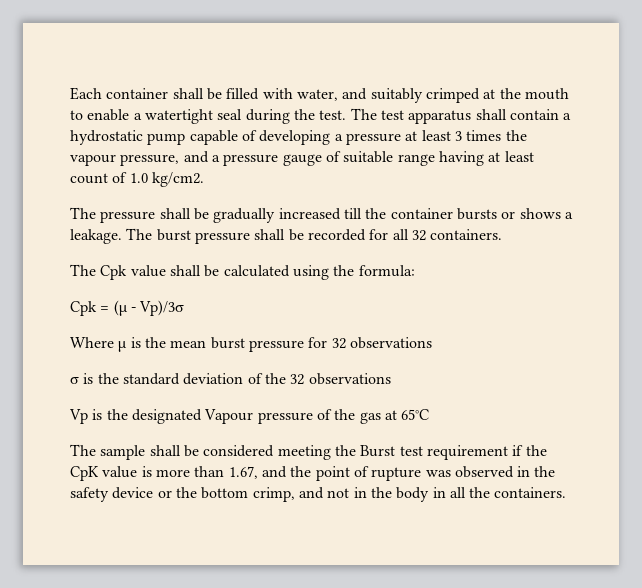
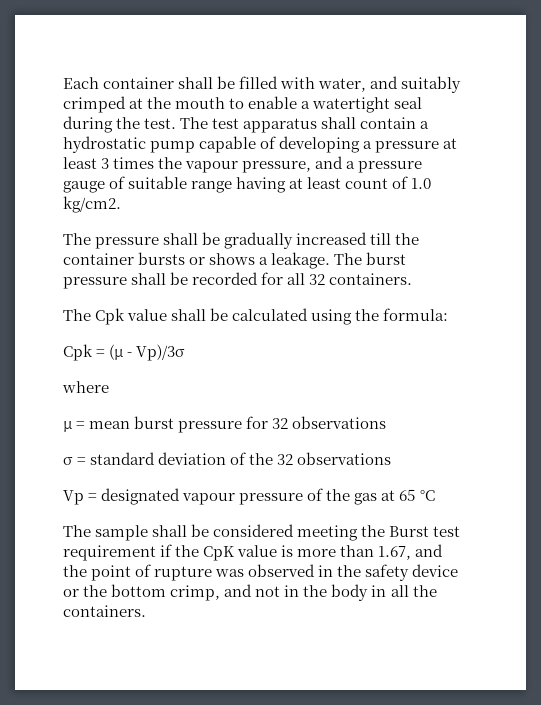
- Where µ is the mean burst pressure for 32 observations
+ where
+ µ = mean burst pressure for 32 observations
- σ is the standard deviation of the 32 observations
+ σ = standard deviation of the 32 observations
- Vp is the designated Vapour pressure of the gas at 65°C
+ Vp = designated vapour pressure of the gas at 65 °C

